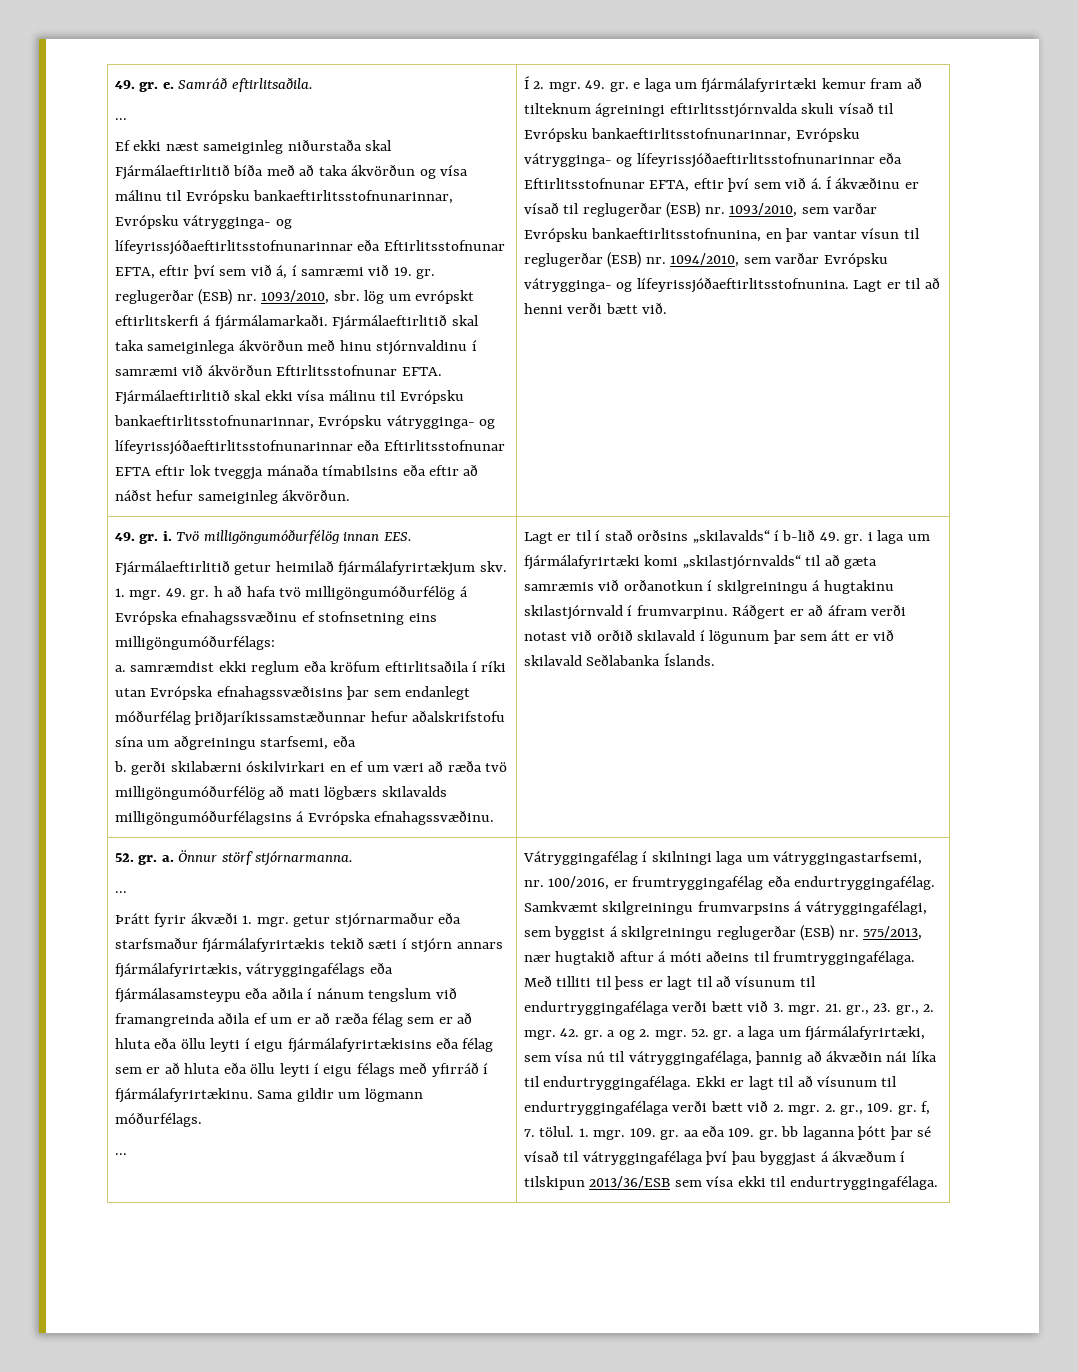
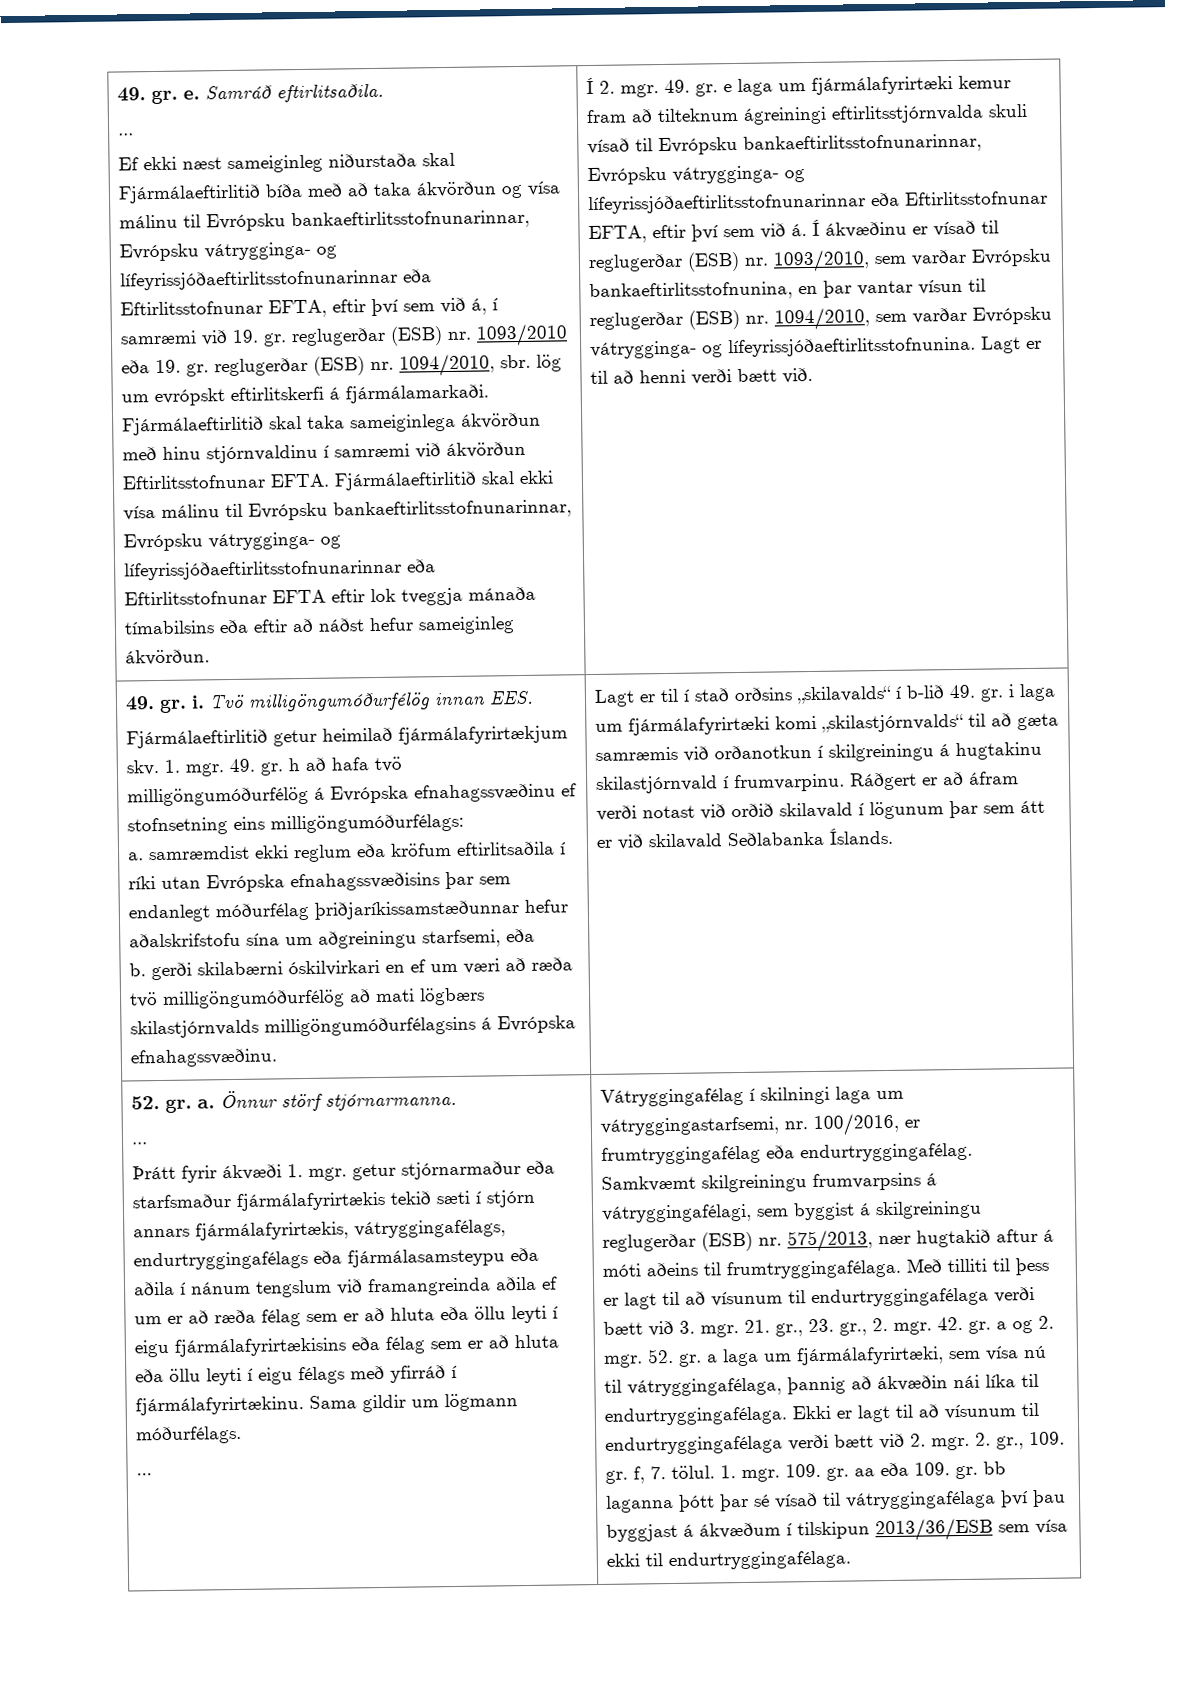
- Ef ekki næst sameiginleg niðurstaða skal Fjármálaeftirlitið bíða með að taka ákvörðun og vísa málinu til Evrópsku bankaeftirlitsstofnunarinnar, Evrópsku vátrygginga- og lífeyrissjóðaeftirlitsstofnunarinnar eða Eftirlitsstofnunar EFTA, eftir því sem við á, í samræmi við 19. gr. reglugerðar (ESB) nr. 1093/2010, sbr. lög um evrópskt eftirlitskerfi á fjármálamarkaði.
+ Ef ekki næst sameiginleg niðurstaða skal Fjármálaeftirlitið bíða með að taka ákvörðun og vísa málinu til Evrópsku bankaeftirlitsstofnunarinnar, Evrópsku vátrygginga- og lífeyrissjóðaeftirlitsstofnunarinnar eða Eftirlitsstofnunar EFTA, eftir því sem við á, í samræmi við 19. gr. reglugerðar (ESB) nr. 1093/2010 eða 19. gr. reglugerðar (ESB) nr. 1094/2010, sbr. lög um evrópskt eftirlitskerfi á fjármálamarkaði.
- b. gerði skilabærni óskilvirkari en ef um væri að ræða tvö milligöngumóðurfélög að mati lögbærs skilavalds milligöngumóðurfélagsins á Evrópska efnahagssvæðinu.
+ b. gerði skilabærni óskilvirkari en ef um væri að ræða tvö milligöngumóðurfélög að mati lögbærs skilastjórnvalds milligöngumóðurfélagsins á Evrópska efnahagssvæðinu.
- Þrátt fyrir ákvæði 1. mgr. getur stjórnarmaður eða starfsmaður fjármálafyrirtækis tekið sæti í stjórn annars fjármálafyrirtækis, vátryggingafélags eða fjármálasamsteypu eða aðila í nánum tengslum við framangreinda aðila ef um er að ræða félag sem er að hluta eða öllu leyti í eigu fjármálafyrirtækisins eða félag sem er að hluta eða öllu leyti í eigu félags með yfirráð í fjármálafyrirtækinu.
+ Þrátt fyrir ákvæði 1. mgr. getur stjórnarmaður eða starfsmaður fjármálafyrirtækis tekið sæti í stjórn annars fjármálafyrirtækis, vátryggingafélags, endurtryggingafélags eða fjármálasamsteypu eða aðila í nánum tengslum við framangreinda aðila ef um er að ræða félag sem er að hluta eða öllu leyti í eigu fjármálafyrirtækisins eða félag sem er að hluta eða öllu leyti í eigu félags með yfirráð í fjármálafyrirtækinu.

